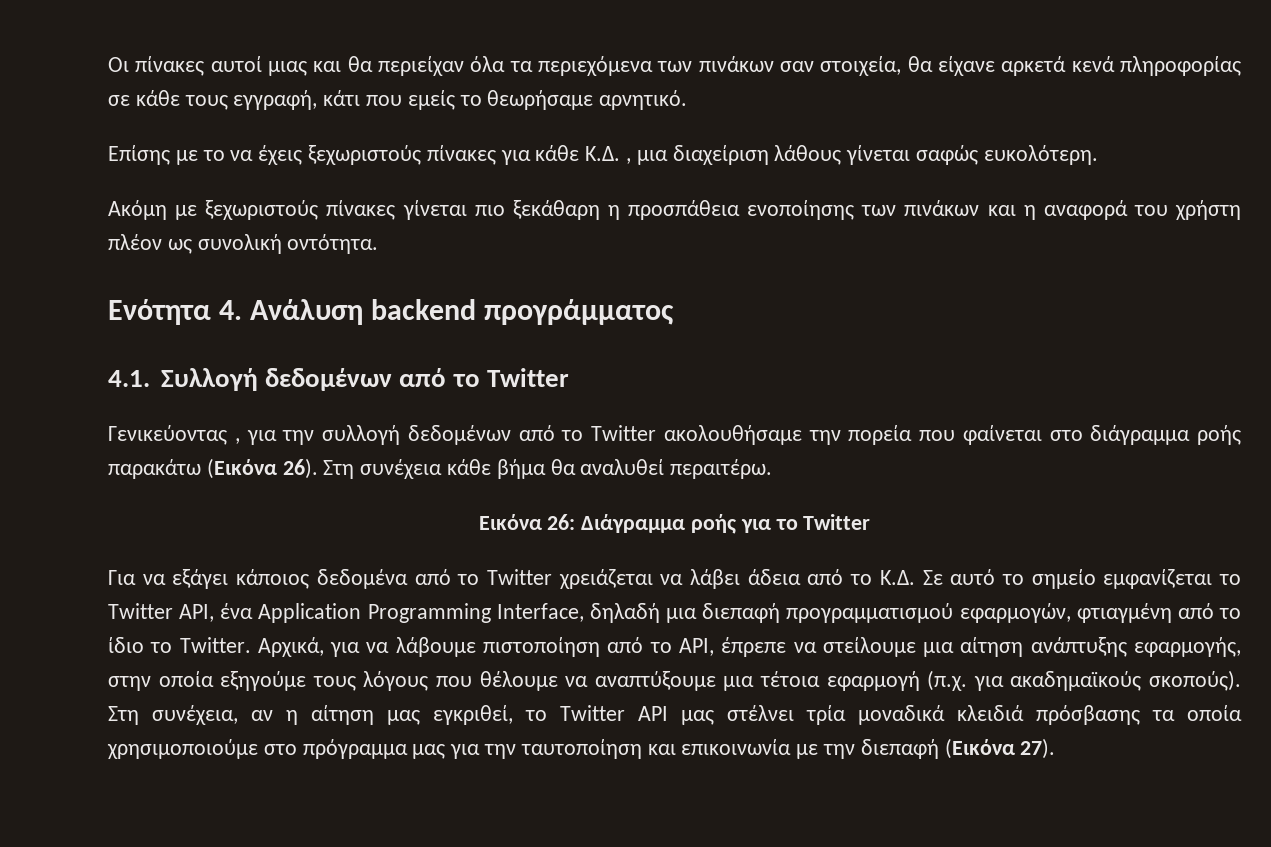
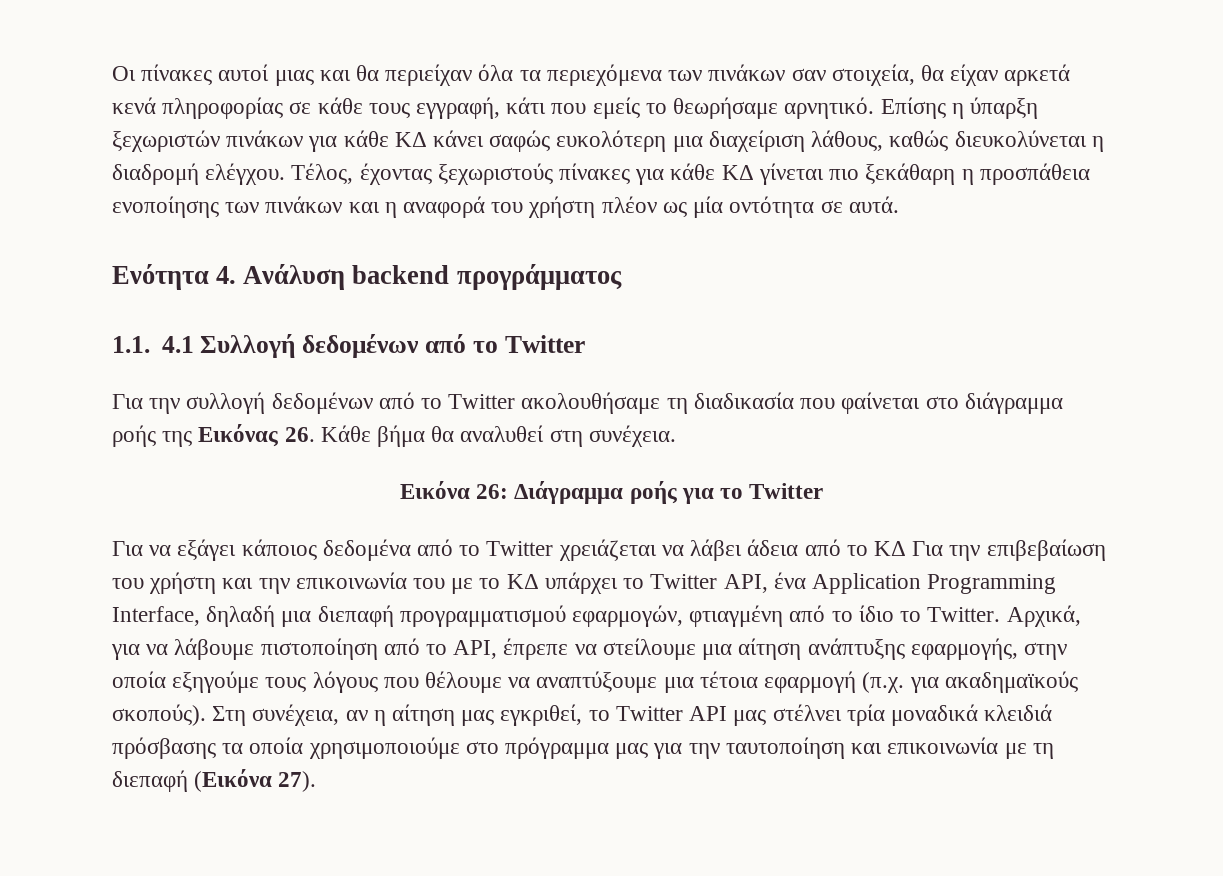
- Οι πίνακες αυτοί μιας και θα περιείχαν όλα τα περιεχόμενα των πινάκων σαν στοιχεία, θα είχανε αρκετά κενά πληροφορίας σε κάθε τους εγγραφή, κάτι που εμείς το θεωρήσαμε αρνητικό.
- Επίσης με το να έχεις ξεχωριστούς πίνακες για κάθε Κ.Δ. , μια διαχείριση λάθους γίνεται σαφώς ευκολότερη.
- Ακόμη με ξεχωριστούς πίνακες γίνεται πιο ξεκάθαρη η προσπάθεια ενοποίησης των πινάκων και η αναφορά του χρήστη πλέον ως συνολική οντότητα.
+ Οι πίνακες αυτοί μιας και θα περιείχαν όλα τα περιεχόμενα των πινάκων σαν στοιχεία, θα είχαν αρκετά κενά πληροφορίας σε κάθε τους εγγραφή, κάτι που εμείς το θεωρήσαμε αρνητικό. Επίσης η ύπαρξη ξεχωριστών πινάκων για κάθε ΚΔ κάνει σαφώς ευκολότερη μια διαχείριση λάθους, καθώς διευκολύνεται η διαδρομή ελέγχου. Τέλος, έχοντας ξεχωριστούς πίνακες για κάθε ΚΔ γίνεται πιο ξεκάθαρη η προσπάθεια ενοποίησης των πινάκων και η αναφορά του χρήστη πλέον ως μία οντότητα σε αυτά.
- 4.1. Συλλογή δεδομένων από το Twitter
+ 1.1. 4.1 Συλλογή δεδομένων από το Twitter
- Γενικεύοντας , για την συλλογή δεδομένων από το Twitter ακολουθήσαμε την πορεία που φαίνεται στο διάγραμμα ροής παρακάτω (Εικόνα 26). Στη συνέχεια κάθε βήμα θα αναλυθεί περαιτέρω.
+ Για την συλλογή δεδομένων από το Twitter ακολουθήσαμε τη διαδικασία που φαίνεται στο διάγραμμα ροής της Εικόνας 26. Κάθε βήμα θα αναλυθεί στη συνέχεια.
- Για να εξάγει κάποιος δεδομένα από το Twitter χρειάζεται να λάβει άδεια από το Κ.Δ. Σε αυτό το σημείο εμφανίζεται το Twitter API, ένα Application Programming Interface, δηλαδή μια διεπαφή προγραμματισμού εφαρμογών, φτιαγμένη από το ίδιο το Twitter.
+ Για να εξάγει κάποιος δεδομένα από το Twitter χρειάζεται να λάβει άδεια από το ΚΔ Για την επιβεβαίωση του χρήστη και την επικοινωνία του με το ΚΔ υπάρχει το Twitter API, ένα Application Programming Interface, δηλαδή μια διεπαφή προγραμματισμού εφαρμογών, φτιαγμένη από το ίδιο το Twitter.
- Στη συνέχεια, αν η αίτηση μας εγκριθεί, το Twitter API μας στέλνει τρία μοναδικά κλειδιά πρόσβασης τα οποία χρησιμοποιούμε στο πρόγραμμα μας για την ταυτοποίηση και επικοινωνία με την διεπαφή (Εικόνα 27).
+ Στη συνέχεια, αν η αίτηση μας εγκριθεί, το Twitter API μας στέλνει τρία μοναδικά κλειδιά πρόσβασης τα οποία χρησιμοποιούμε στο πρόγραμμα μας για την ταυτοποίηση και επικοινωνία με τη διεπαφή (Εικόνα 27).

